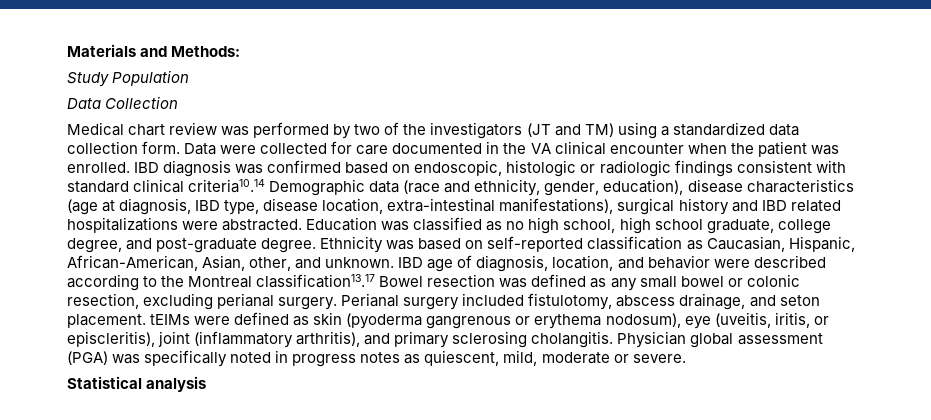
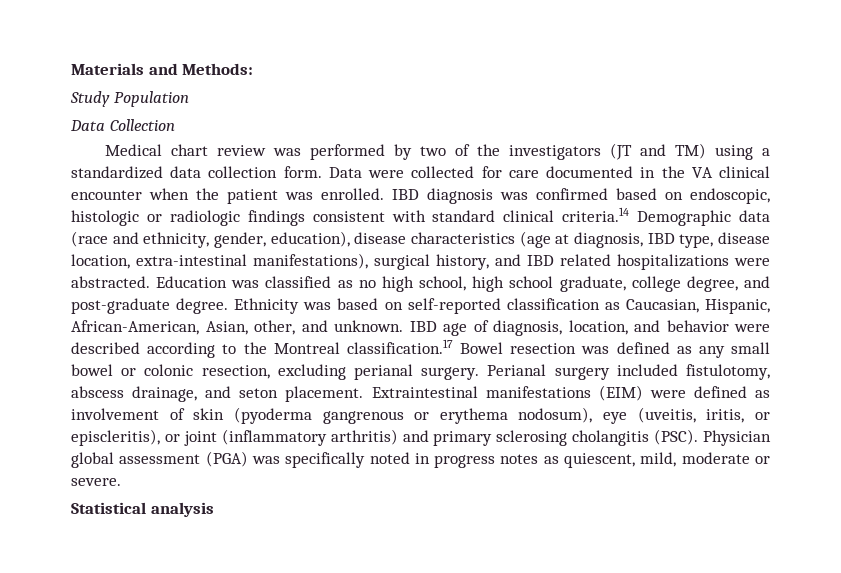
- IBD diagnosis was confirmed based on endoscopic, histologic or radiologic findings consistent with standard clinical criteria10.14 Demographic data (race and ethnicity, gender, education), disease characteristics (age at diagnosis, IBD type, disease location, extra-intestinal manifestations), surgical history and IBD related hospitalizations were abstracted.
+ IBD diagnosis was confirmed based on endoscopic, histologic or radiologic findings consistent with standard clinical criteria.14 Demographic data (race and ethnicity, gender, education), disease characteristics (age at diagnosis, IBD type, disease location, extra-intestinal manifestations), surgical history, and IBD related hospitalizations were abstracted.
- IBD age of diagnosis, location, and behavior were described according to the Montreal classification13.17 Bowel resection was defined as any small bowel or colonic resection, excluding perianal surgery.
+ IBD age of diagnosis, location, and behavior were described according to the Montreal classification.17 Bowel resection was defined as any small bowel or colonic resection, excluding perianal surgery.
- Perianal surgery included fistulotomy, abscess drainage, and seton placement. tEIMs were defined as skin (pyoderma gangrenous or erythema nodosum), eye (uveitis, iritis, or episcleritis), joint (inflammatory arthritis), and primary sclerosing cholangitis.
+ Perianal surgery included fistulotomy, abscess drainage, and seton placement. Extraintestinal manifestations (EIM) were defined as involvement of skin (pyoderma gangrenous or erythema nodosum), eye (uveitis, iritis, or episcleritis), or joint (inflammatory arthritis) and primary sclerosing cholangitis (PSC).

